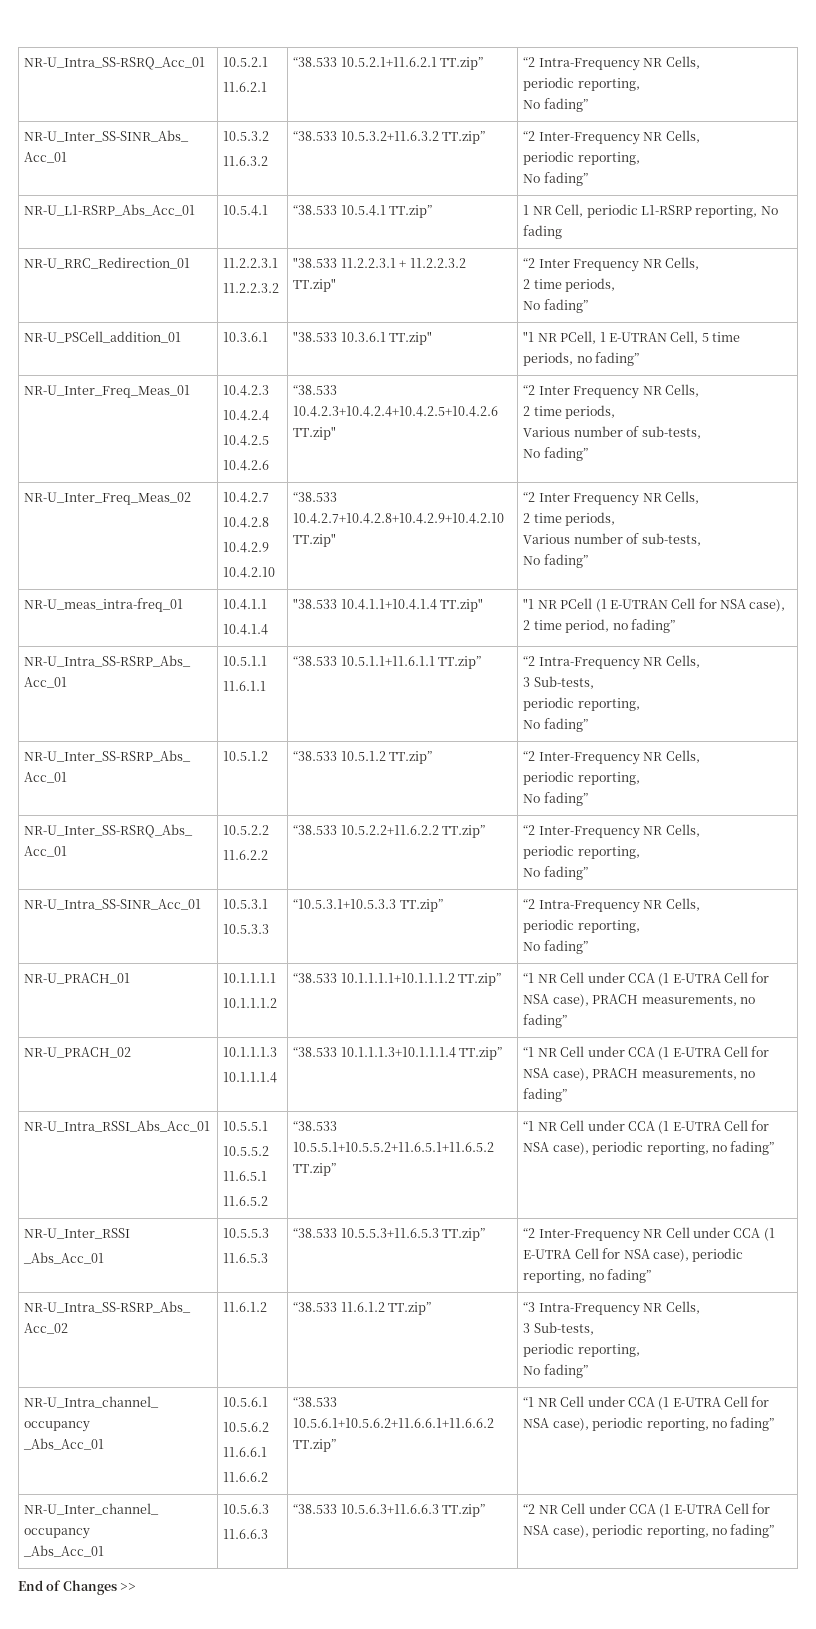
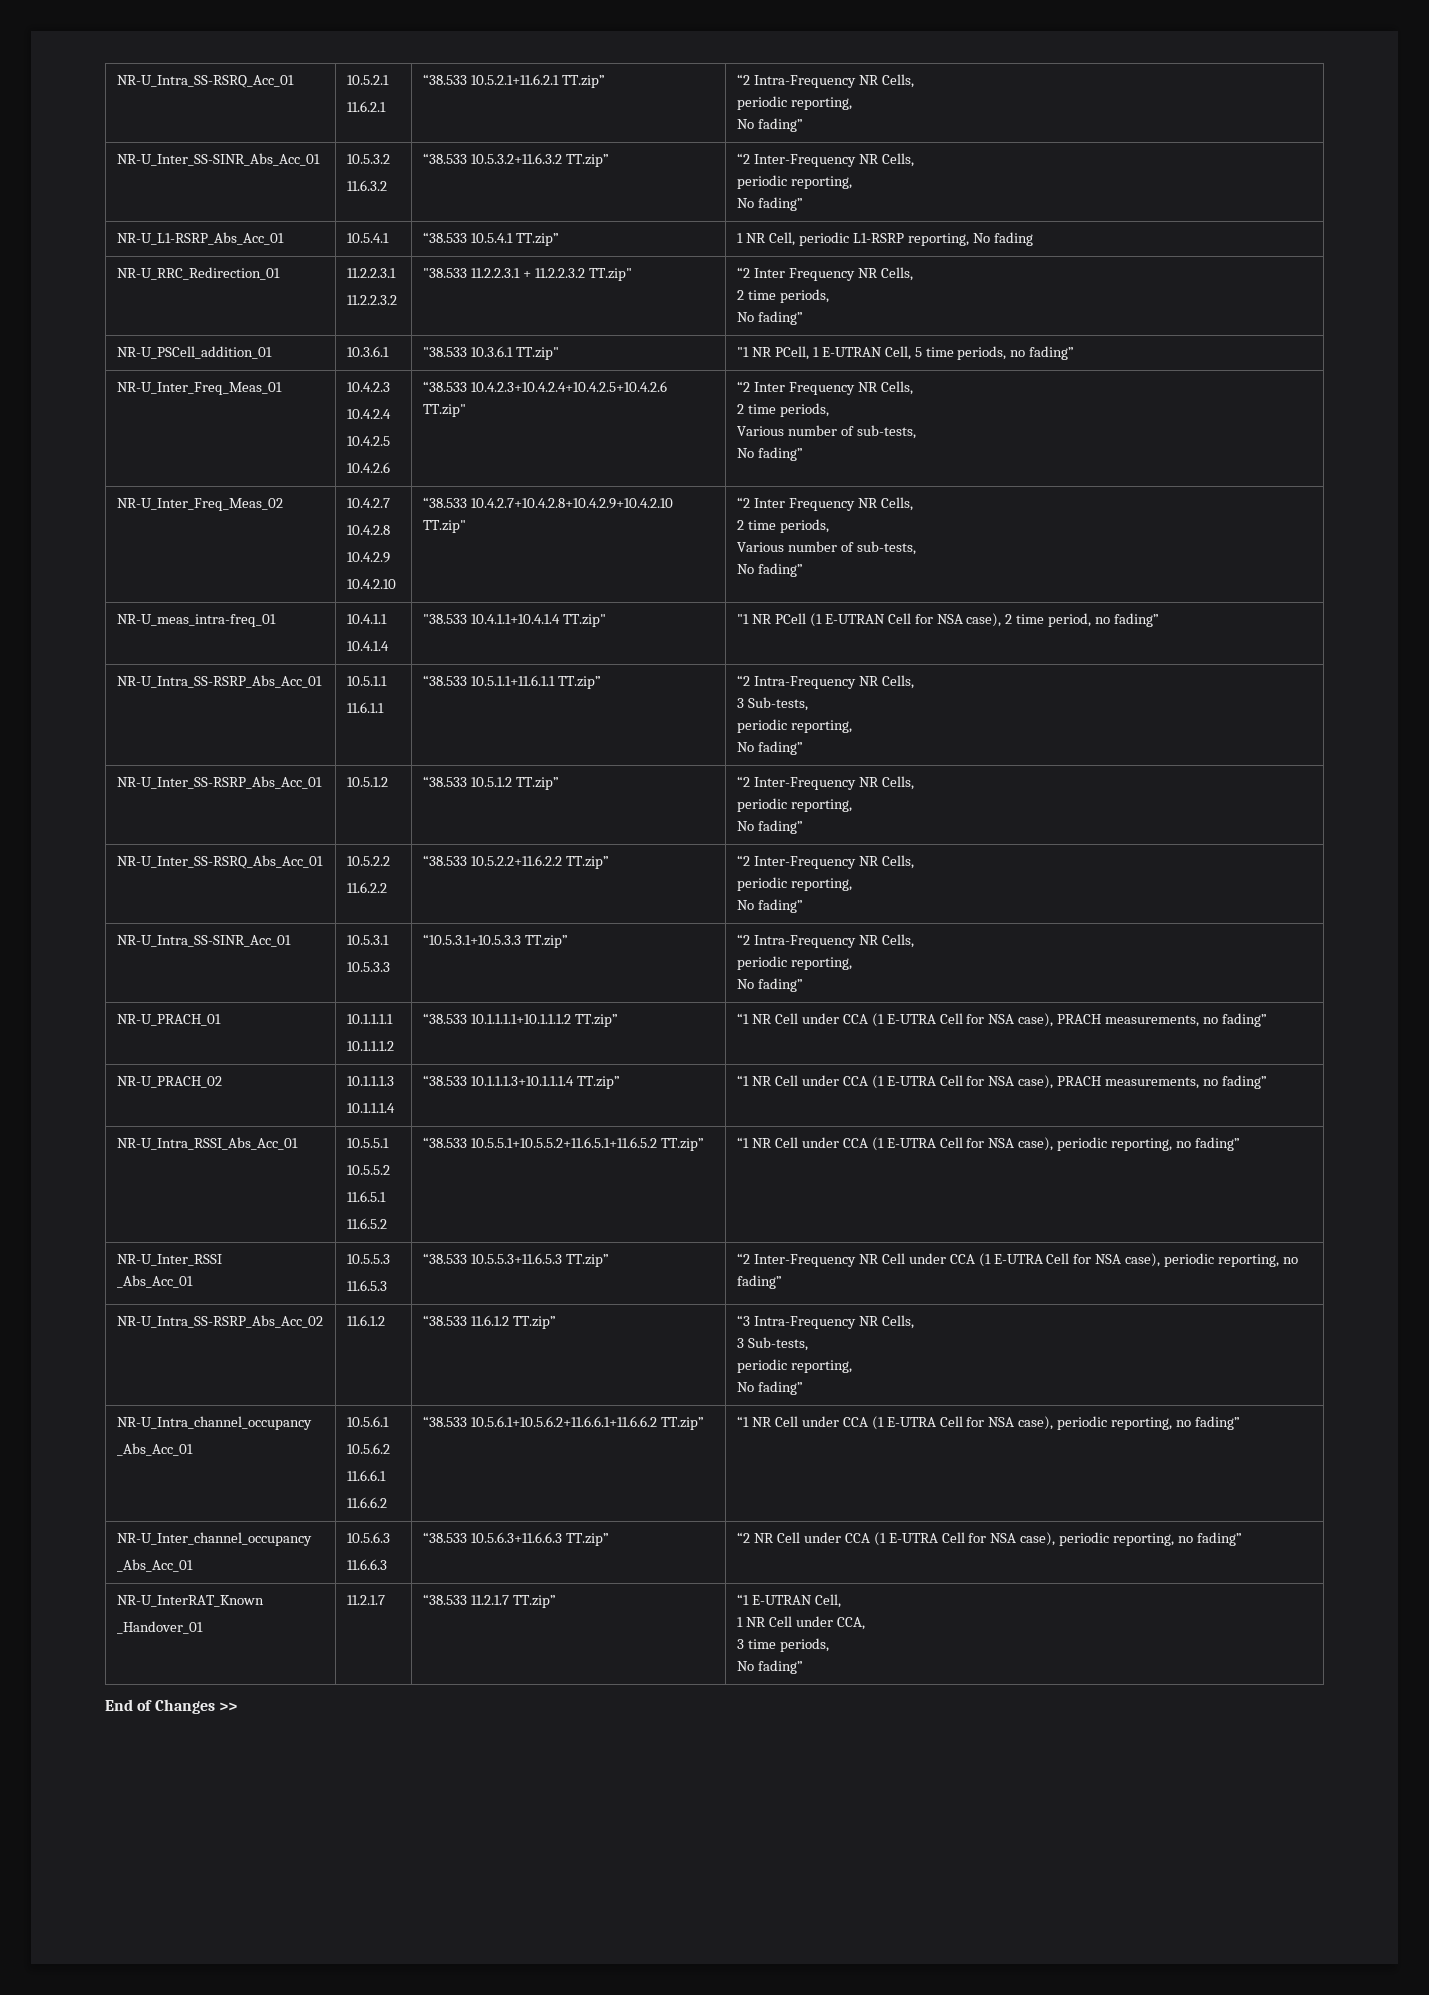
+ NR-U_InterRAT_Known
+ _Handover_01 | 11.2.1.7 | “38.533 11.2.1.7 TT.zip” | “1 E-UTRAN Cell,
+ 1 NR Cell under CCA,
+ 3 time periods,
+ No fading”

